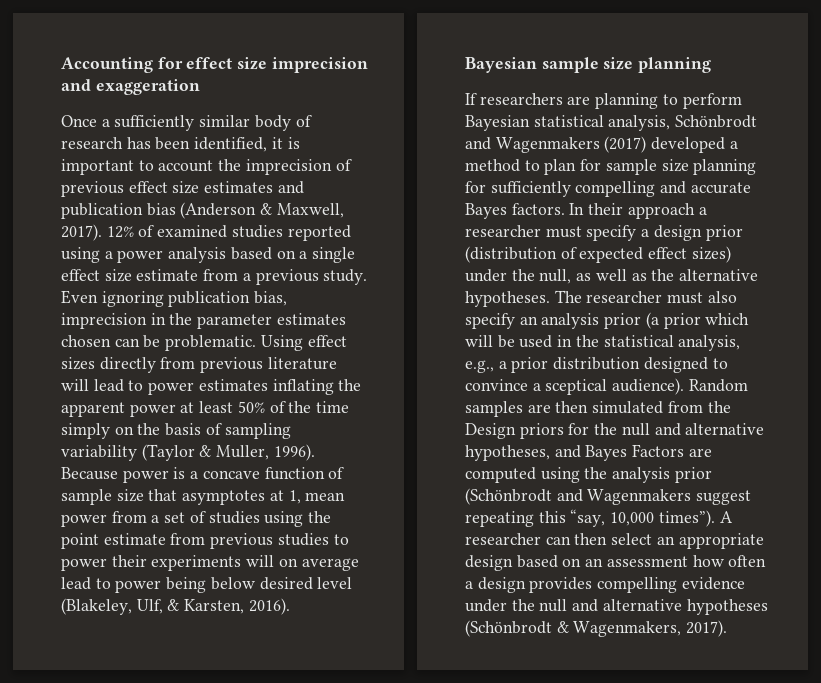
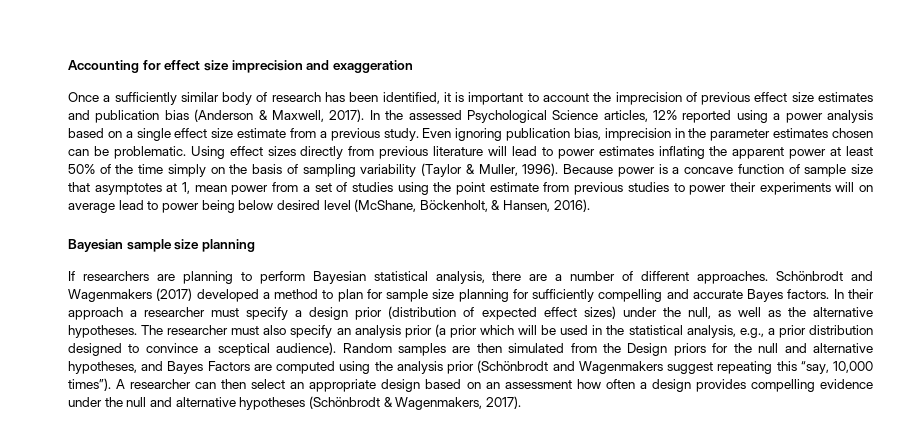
- 12% of examined studies reported using a power analysis based on a single effect size estimate from a previous study.
+ In the assessed Psychological Science articles, 12% reported using a power analysis based on a single effect size estimate from a previous study.
- Because power is a concave function of sample size that asymptotes at 1, mean power from a set of studies using the point estimate from previous studies to power their experiments will on average lead to power being below desired level (Blakeley, Ulf, & Karsten, 2016).
+ Because power is a concave function of sample size that asymptotes at 1, mean power from a set of studies using the point estimate from previous studies to power their experiments will on average lead to power being below desired level (McShane, Böckenholt, & Hansen, 2016).
- If researchers are planning to perform Bayesian statistical analysis, Schönbrodt and Wagenmakers (2017) developed a method to plan for sample size planning for sufficiently compelling and accurate Bayes factors.
+ If researchers are planning to perform Bayesian statistical analysis, there are a number of different approaches. Schönbrodt and Wagenmakers (2017) developed a method to plan for sample size planning for sufficiently compelling and accurate Bayes factors.

